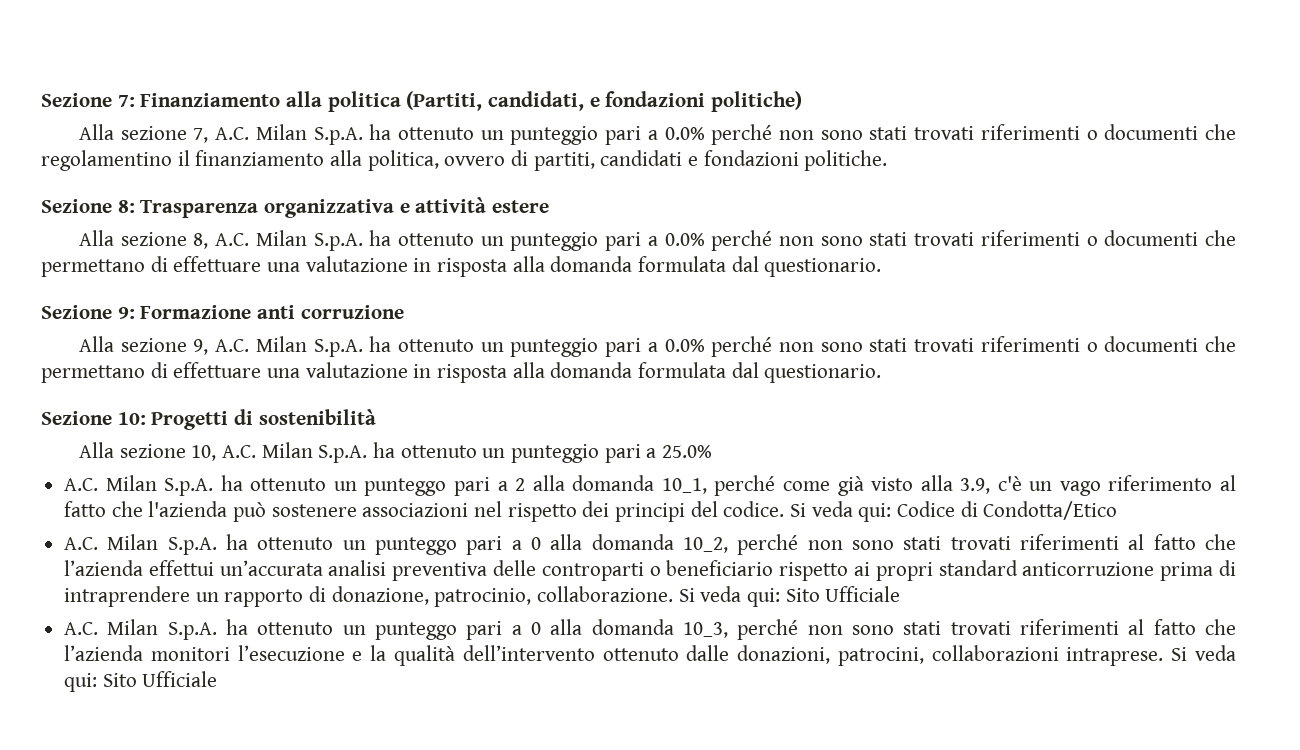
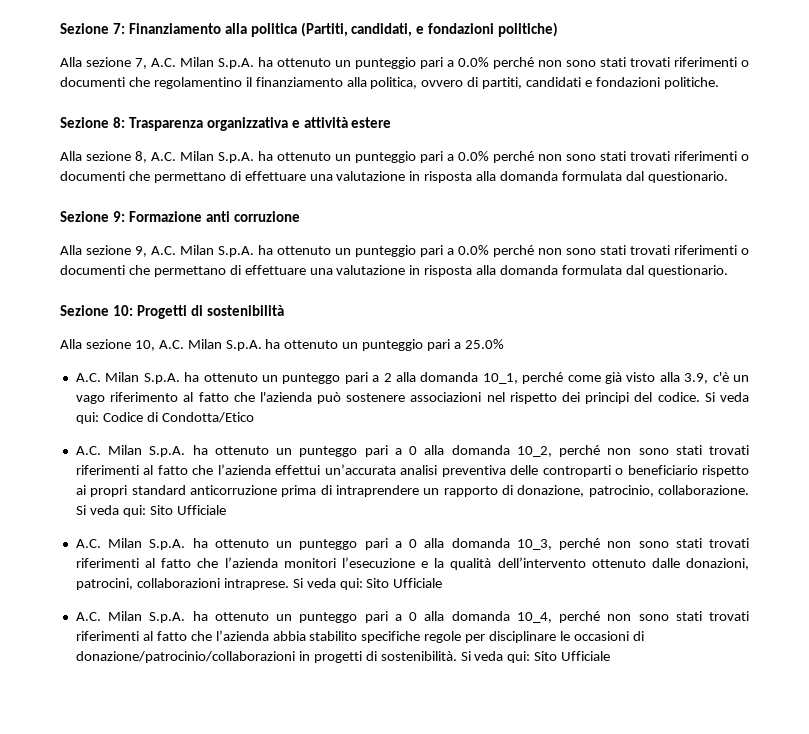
+ A.C. Milan S.p.A. ha ottenuto un punteggo pari a 0 alla domanda 10_4, perché non sono stati trovati riferimenti al fatto che l’azienda abbia stabilito specifiche regole per disciplinare le occasioni di donazione/patrocinio/collaborazioni in progetti di sostenibilità. Si veda qui: Sito Ufficiale

